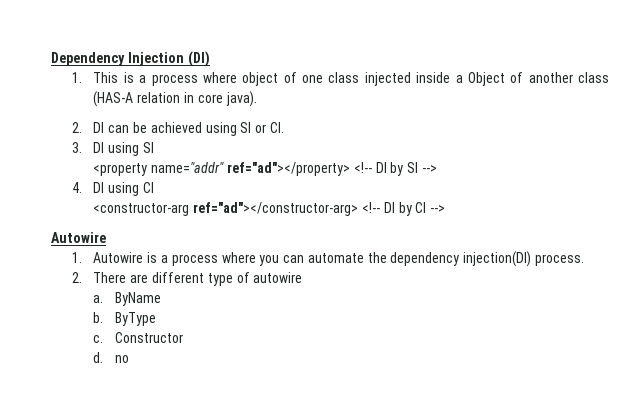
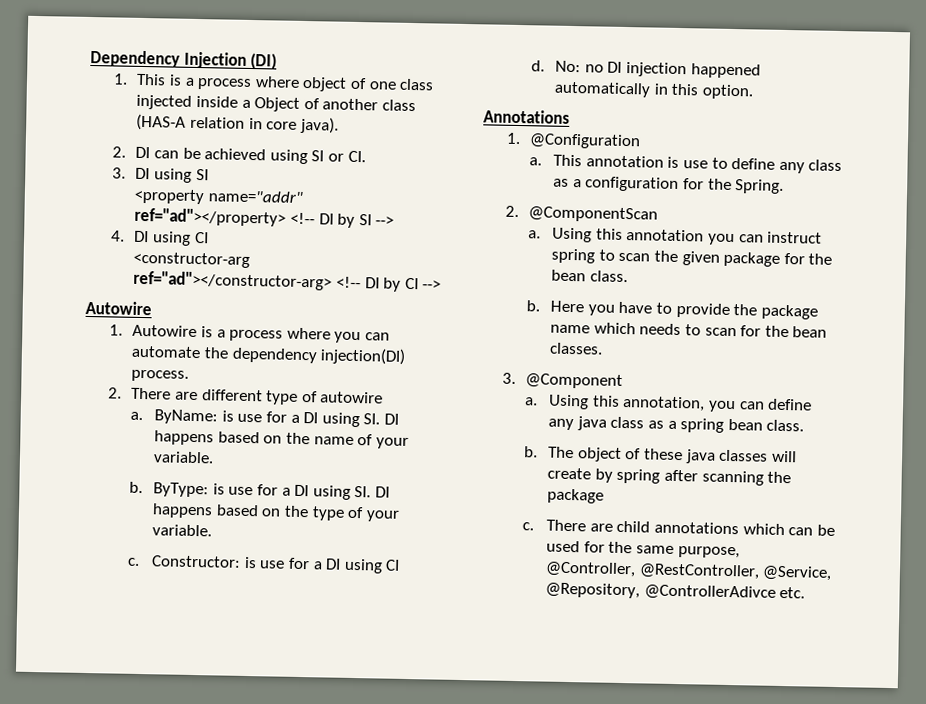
- ByName
- b. ByType
- c. Constructor
- d. no
+ ByName: is use for a DI using SI. DI happens based on the name of your variable.
+ b. ByType: is use for a DI using SI. DI happens based on the type of your variable.
+ c. Constructor: is use for a DI using CI
+ d. No: no DI injection happened automatically in this option.
+ Annotations
+ 1. @Configuration
+ a. This annotation is use to define any class as a configuration for the Spring.
+ 2. @ComponentScan
+ a. Using this annotation you can instruct spring to scan the given package for the bean class.
+ b. Here you have to provide the package name which needs to scan for the bean classes.
+ 3. @Component
+ a. Using this annotation, you can define any java class as a spring bean class.
+ b. The object of these java classes will create by spring after scanning the package
+ c. There are child annotations which can be used for the same purpose,
+ @Controller, @RestController, @Service, @Repository, @ControllerAdivce etc.

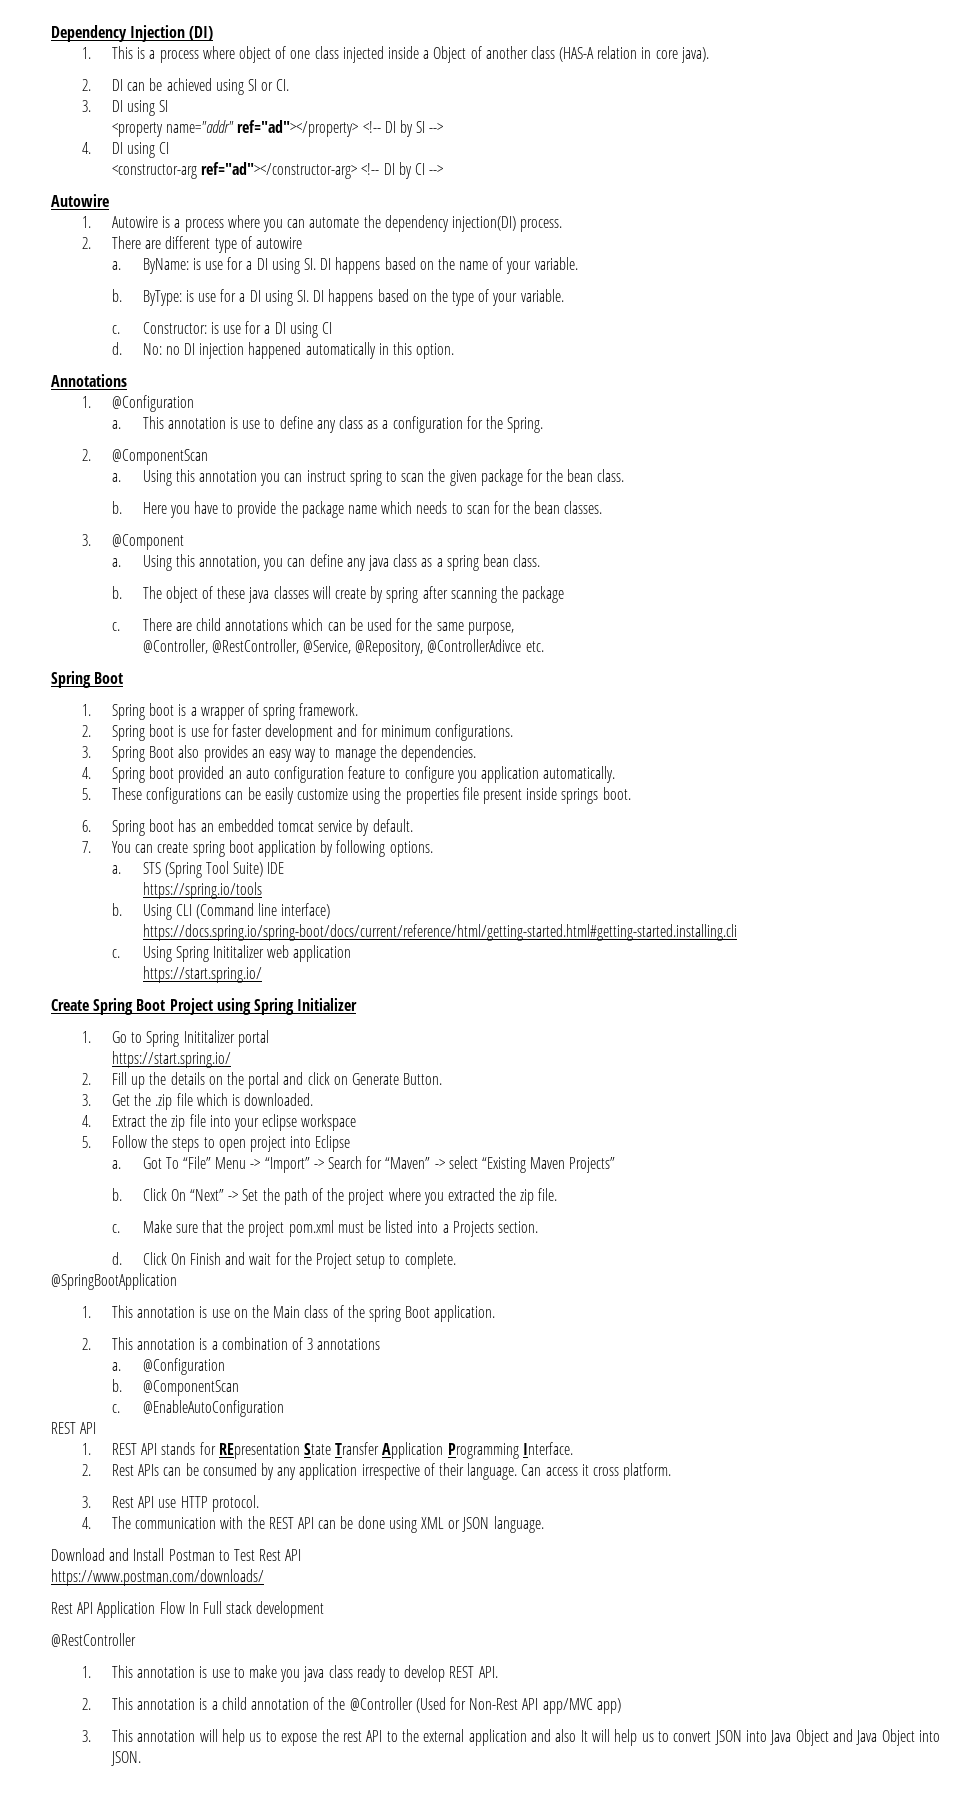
  @Controller, @RestController, @Service, @Repository, @ControllerAdivce etc.
+ Spring Boot
+ 1. Spring boot is a wrapper of spring framework.
+ 2. Spring boot is use for faster development and for minimum configurations.
+ 3. Spring Boot also provides an easy way to manage the dependencies.
+ 4. Spring boot provided an auto configuration feature to configure you application automatically.
+ 5. These configurations can be easily customize using the properties file present inside springs boot.
+ 6. Spring boot has an embedded tomcat service by default.
+ 7. You can create spring boot application by following options.
+ a. STS (Spring Tool Suite) IDE
+ https://spring.io/tools
+ b. Using CLI (Command line interface)
+ https://docs.spring.io/spring-boot/docs/current/reference/html/getting-started.html#getting-started.installing.cli
+ c. Using Spring Inititalizer web application
+ https://start.spring.io/
+ Create Spring Boot Project using Spring Initializer
+ 1. Go to Spring Inititalizer portal
+ https://start.spring.io/
+ 2. Fill up the details on the portal and click on Generate Button.
+ 3. Get the .zip file which is downloaded.
+ 4. Extract the zip file into your eclipse workspace
+ 5. Follow the steps to open project into Eclipse
+ a. Got To “File” Menu -> “Import” -> Search for “Maven” -> select “Existing Maven Projects”
+ b. Click On “Next” -> Set the path of the project where you extracted the zip file.
+ c. Make sure that the project pom.xml must be listed into a Projects section.
+ d. Click On Finish and wait for the Project setup to complete.
+ @SpringBootApplication
+ 1. This annotation is use on the Main class of the spring Boot application.
+ 2. This annotation is a combination of 3 annotations
+ a. @Configuration
+ b. @ComponentScan
+ c. @EnableAutoConfiguration
+ REST API
+ 1. REST API stands for REpresentation State Transfer Application Programming Interface.
+ 2. Rest APIs can be consumed by any application irrespective of their language. Can access it cross platform.
+ 3. Rest API use HTTP protocol.
+ 4. The communication with the REST API can be done using XML or JSON language.
+ Download and Install Postman to Test Rest API
+ https://www.postman.com/downloads/
+ Rest API Application Flow In Full stack development
+ @RestController
+ 1. This annotation is use to make you java class ready to develop REST API.
+ 2. This annotation is a child annotation of the @Controller (Used for Non-Rest API app/MVC app)
+ 3. This annotation will help us to expose the rest API to the external application and also It will help us to convert JSON into Java Object and Java Object into JSON.

